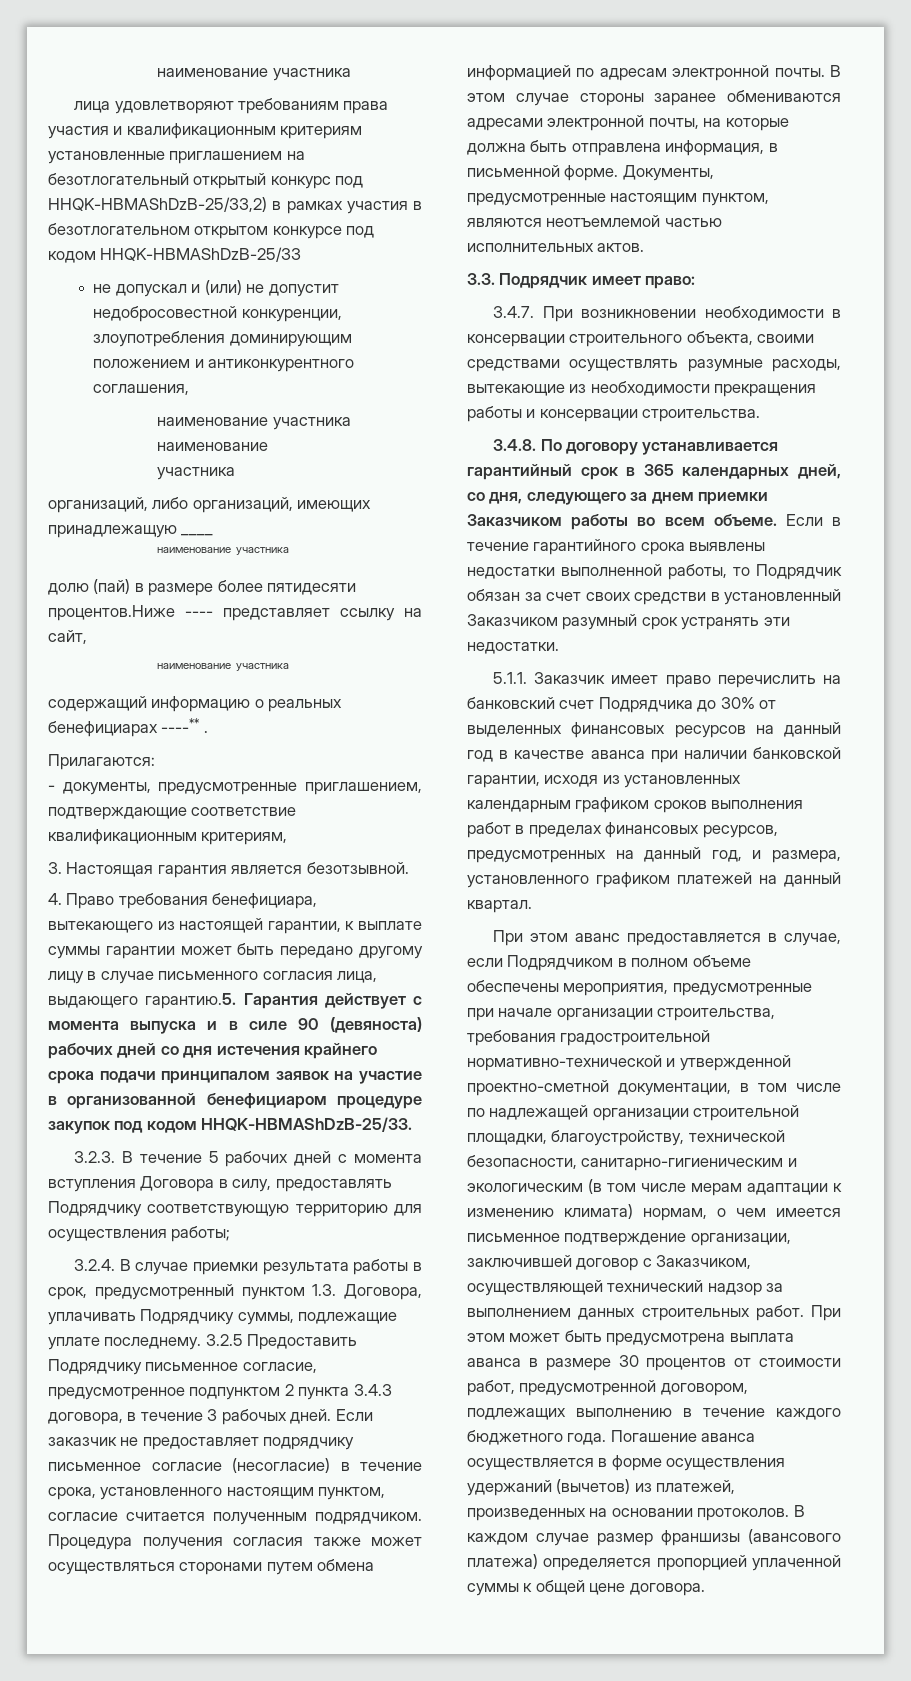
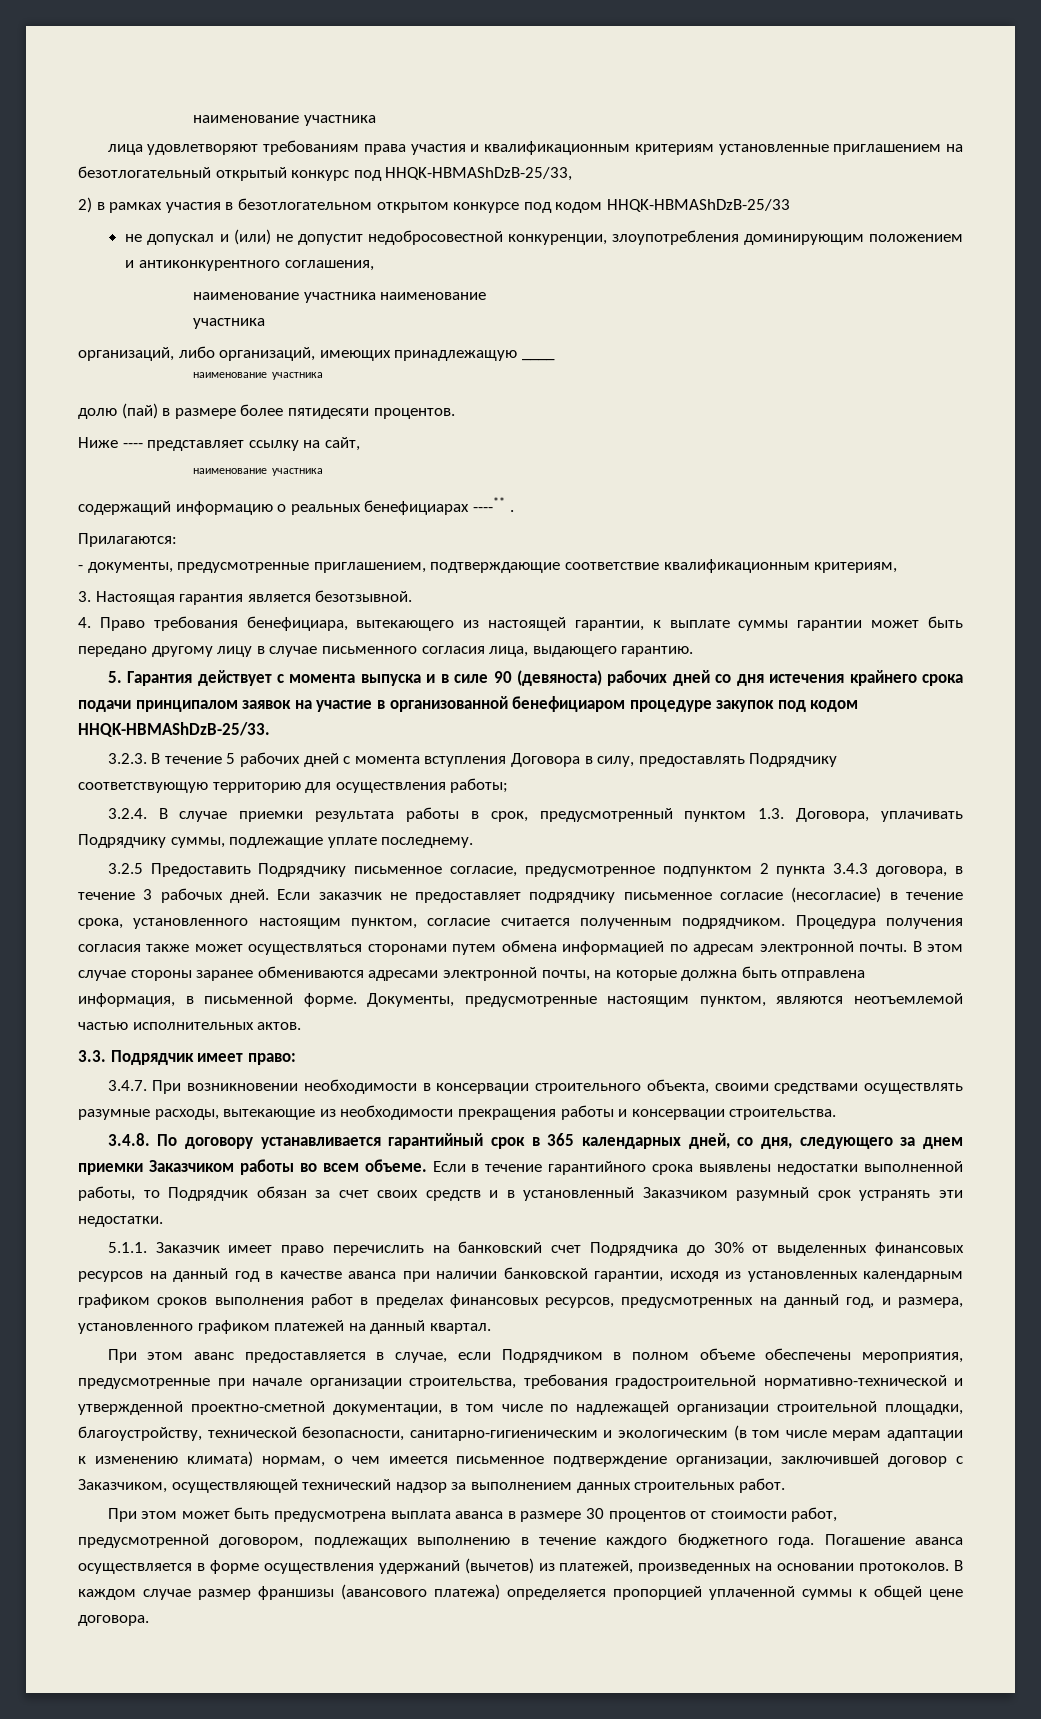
- лица удовлетворяют требованиям права участия и квалификационным критериям установленные приглашением на безотлогательный открытый конкурс под HHQK-HBMAShDzB-25/33,2) в рамках участия в безотлогательном открытом конкурсе под кодом HHQK-HBMAShDzB-25/33
+ лица удовлетворяют требованиям права участия и квалификационным критериям установленные приглашением на безотлогательный открытый конкурс под HHQK-HBMAShDzB-25/33,
+ 2) в рамках участия в безотлогательном открытом конкурсе под кодом HHQK-HBMAShDzB-25/33
- долю (пай) в размере более пятидесяти процентов.Ниже ---- представляет ссылку на сайт,
+ долю (пай) в размере более пятидесяти процентов.
+ Ниже ---- представляет ссылку на сайт,
- 4. Право требования бенефициара, вытекающего из настоящей гарантии, к выплате суммы гарантии может быть передано другому лицу в случае письменного согласия лица, выдающего гарантию.5. Гарантия действует с момента выпуска и в силе 90 (девяноста) рабочих дней со дня истечения крайнего срока подачи принципалом заявок на участие в организованной бенефициаром процедуре закупок под кодом HHQK-HBMAShDzB-25/33.
+ 4. Право требования бенефициара, вытекающего из настоящей гарантии, к выплате суммы гарантии может быть передано другому лицу в случае письменного согласия лица, выдающего гарантию.
+ 5. Гарантия действует с момента выпуска и в силе 90 (девяноста) рабочих дней со дня истечения крайнего срока подачи принципалом заявок на участие в организованной бенефициаром процедуре закупок под кодом HHQK-HBMAShDzB-25/33.
- 3.2.4. В случае приемки результата работы в срок, предусмотренный пунктом 1.3. Договора, уплачивать Подрядчику суммы, подлежащие уплате последнему. 3.2.5 Предоставить Подрядчику письменное согласие, предусмотренное подпунктом 2 пункта 3.4.3 договора, в течение 3 рабочых дней.
+ 3.2.4. В случае приемки результата работы в срок, предусмотренный пунктом 1.3. Договора, уплачивать Подрядчику суммы, подлежащие уплате последнему.
+ 3.2.5 Предоставить Подрядчику письменное согласие, предусмотренное подпунктом 2 пункта 3.4.3 договора, в течение 3 рабочых дней.
- Если в течение гарантийного срока выявлены недостатки выполненной работы, то Подрядчик обязан за счет своих средстви в установленный Заказчиком разумный срок устранять эти недостатки.
+ Если в течение гарантийного срока выявлены недостатки выполненной работы, то Подрядчик обязан за счет своих средств и в установленный Заказчиком разумный срок устранять эти недостатки.
- При этом аванс предоставляется в случае, если Подрядчиком в полном объеме обеспечены мероприятия, предусмотренные при начале организации строительства, требования градостроительной нормативно-технической и утвержденной проектно-сметной документации, в том числе по надлежащей организации строительной площадки, благоустройству, технической безопасности, санитарно-гигиеническим и экологическим (в том числе мерам адаптации к изменению климата) нормам, о чем имеется письменное подтверждение организации, заключившей договор с Заказчиком, осуществляющей технический надзор за выполнением данных строительных работ. При этом может быть предусмотрена выплата аванса в размере 30 процентов от стоимости работ, предусмотренной договором, подлежащих выполнению в течение каждого бюджетного года.
+ При этом аванс предоставляется в случае, если Подрядчиком в полном объеме обеспечены мероприятия, предусмотренные при начале организации строительства, требования градостроительной нормативно-технической и утвержденной проектно-сметной документации, в том числе по надлежащей организации строительной площадки, благоустройству, технической безопасности, санитарно-гигиеническим и экологическим (в том числе мерам адаптации к изменению климата) нормам, о чем имеется письменное подтверждение организации, заключившей договор с Заказчиком, осуществляющей технический надзор за выполнением данных строительных работ.
+ При этом может быть предусмотрена выплата аванса в размере 30 процентов от стоимости работ, предусмотренной договором, подлежащих выполнению в течение каждого бюджетного года.

